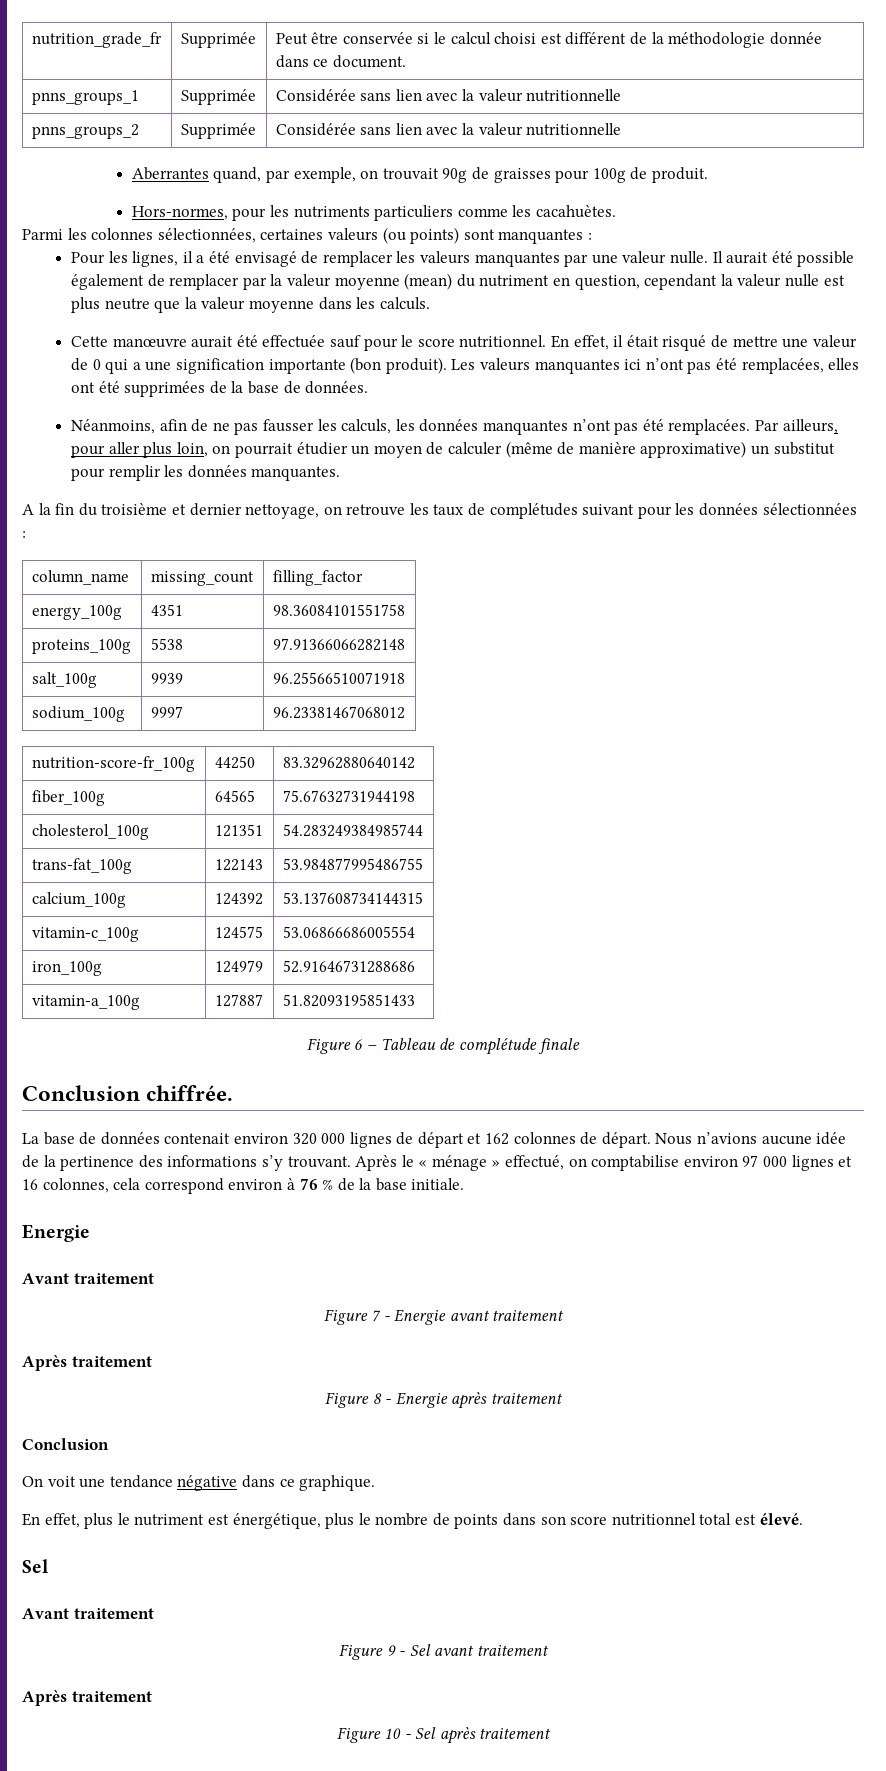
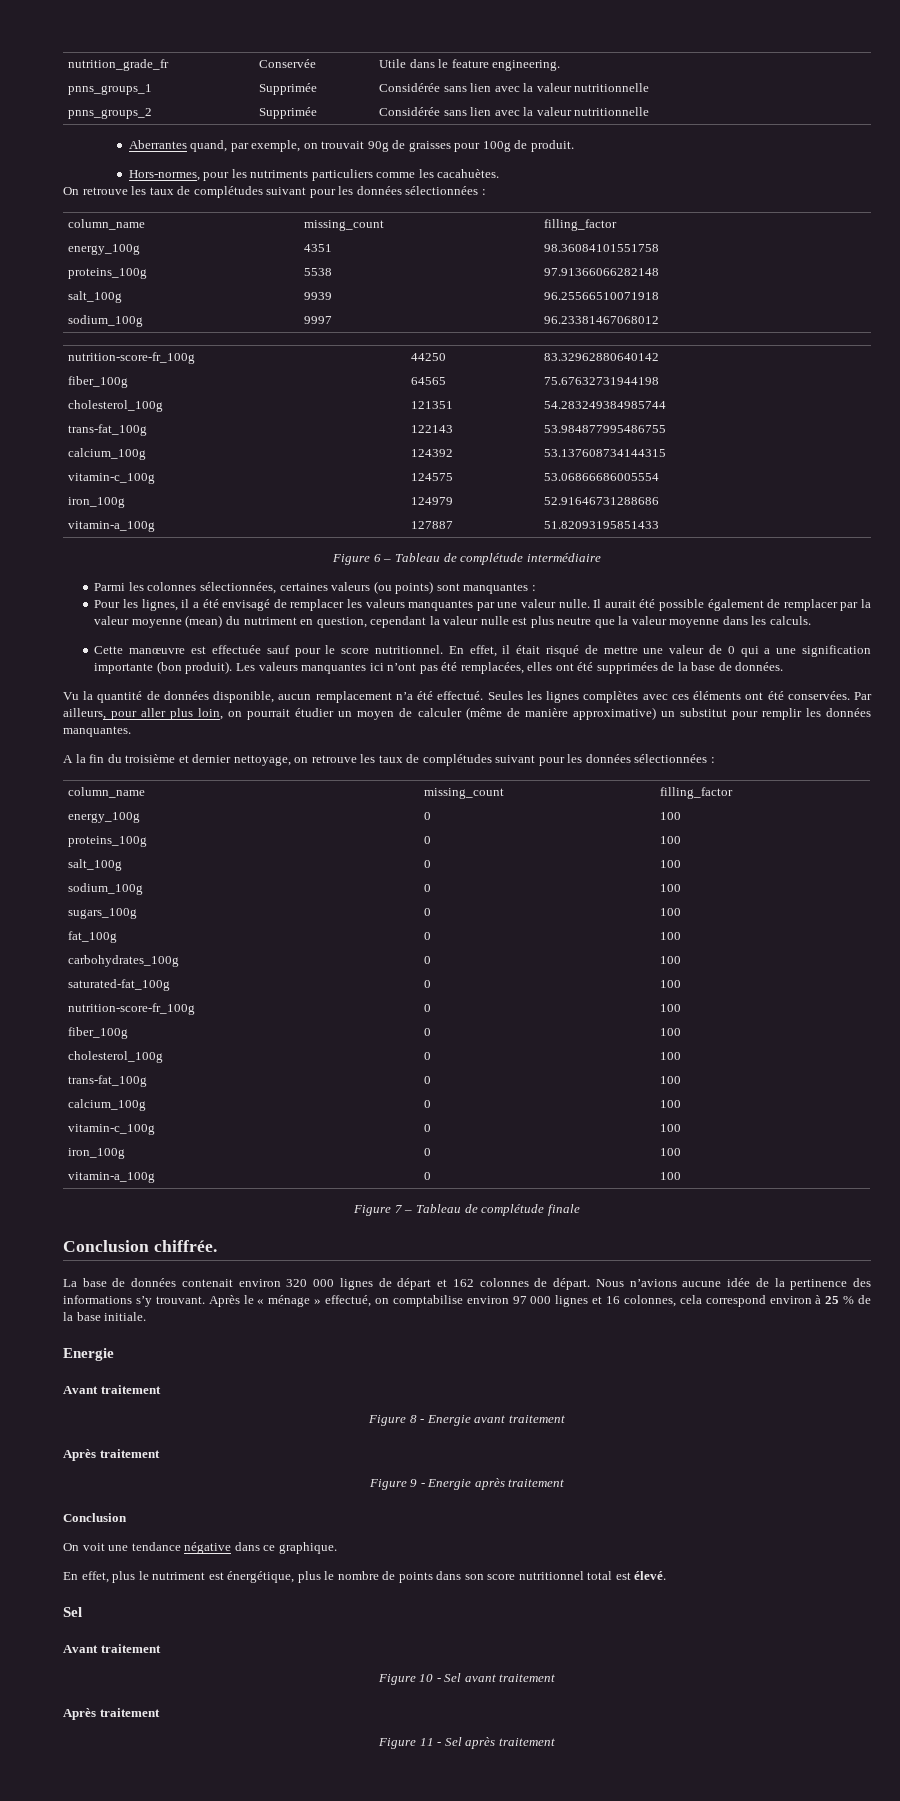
- nutrition_grade_fr | Supprimée | Peut être conservée si le calcul choisi est différent de la méthodologie donnée dans ce document.
+ nutrition_grade_fr | Conservée | Utile dans le feature engineering.
- Parmi les colonnes sélectionnées, certaines valeurs (ou points) sont manquantes :
- Pour les lignes, il a été envisagé de remplacer les valeurs manquantes par une valeur nulle. Il aurait été possible également de remplacer par la valeur moyenne (mean) du nutriment en question, cependant la valeur nulle est plus neutre que la valeur moyenne dans les calculs.
- Cette manœuvre aurait été effectuée sauf pour le score nutritionnel. En effet, il était risqué de mettre une valeur de 0 qui a une signification importante (bon produit). Les valeurs manquantes ici n’ont pas été remplacées, elles ont été supprimées de la base de données.
- Néanmoins, afin de ne pas fausser les calculs, les données manquantes n’ont pas été remplacées. Par ailleurs, pour aller plus loin, on pourrait étudier un moyen de calculer (même de manière approximative) un substitut pour remplir les données manquantes.
- A la fin du troisième et dernier nettoyage, on retrouve les taux de complétudes suivant pour les données sélectionnées :
+ On retrouve les taux de complétudes suivant pour les données sélectionnées :
- Figure 6 – Tableau de complétude finale
+ Figure 6 – Tableau de complétude intermédiaire
+ Parmi les colonnes sélectionnées, certaines valeurs (ou points) sont manquantes :
+ Pour les lignes, il a été envisagé de remplacer les valeurs manquantes par une valeur nulle. Il aurait été possible également de remplacer par la valeur moyenne (mean) du nutriment en question, cependant la valeur nulle est plus neutre que la valeur moyenne dans les calculs.
+ Cette manœuvre est effectuée sauf pour le score nutritionnel. En effet, il était risqué de mettre une valeur de 0 qui a une signification importante (bon produit). Les valeurs manquantes ici n’ont pas été remplacées, elles ont été supprimées de la base de données.
+ Vu la quantité de données disponible, aucun remplacement n’a été effectué. Seules les lignes complètes avec ces éléments ont été conservées. Par ailleurs, pour aller plus loin, on pourrait étudier un moyen de calculer (même de manière approximative) un substitut pour remplir les données manquantes.
+ A la fin du troisième et dernier nettoyage, on retrouve les taux de complétudes suivant pour les données sélectionnées :
+ column_name | missing_count | filling_factor
+ energy_100g | 0 | 100
+ proteins_100g | 0 | 100
+ salt_100g | 0 | 100
+ sodium_100g | 0 | 100
+ sugars_100g | 0 | 100
+ fat_100g | 0 | 100
+ carbohydrates_100g | 0 | 100
+ saturated-fat_100g | 0 | 100
+ nutrition-score-fr_100g | 0 | 100
+ fiber_100g | 0 | 100
+ cholesterol_100g | 0 | 100
+ trans-fat_100g | 0 | 100
+ calcium_100g | 0 | 100
+ vitamin-c_100g | 0 | 100
+ iron_100g | 0 | 100
+ vitamin-a_100g | 0 | 100
+ Figure 7 – Tableau de complétude finale
- Après le « ménage » effectué, on comptabilise environ 97 000 lignes et 16 colonnes, cela correspond environ à 76 % de la base initiale.
+ Après le « ménage » effectué, on comptabilise environ 97 000 lignes et 16 colonnes, cela correspond environ à 25 % de la base initiale.
- Figure 7 - Energie avant traitement
+ Figure 8 - Energie avant traitement
- Figure 8 - Energie après traitement
+ Figure 9 - Energie après traitement
- Figure 9 - Sel avant traitement
+ Figure 10 - Sel avant traitement
- Figure 10 - Sel après traitement
+ Figure 11 - Sel après traitement

